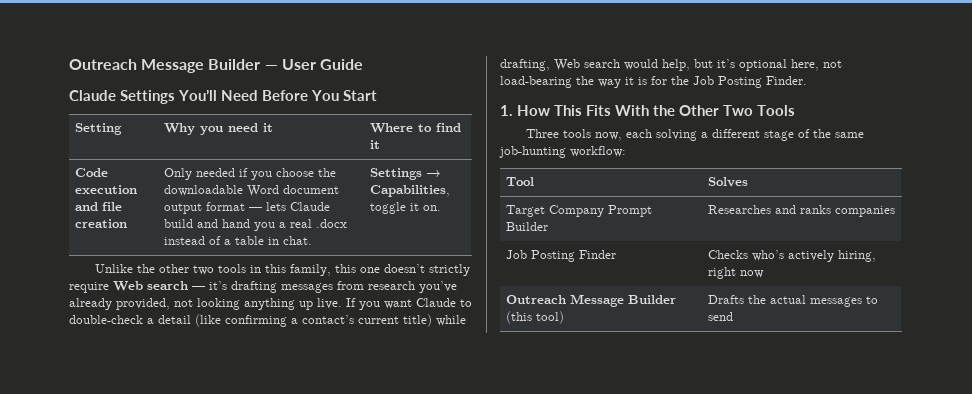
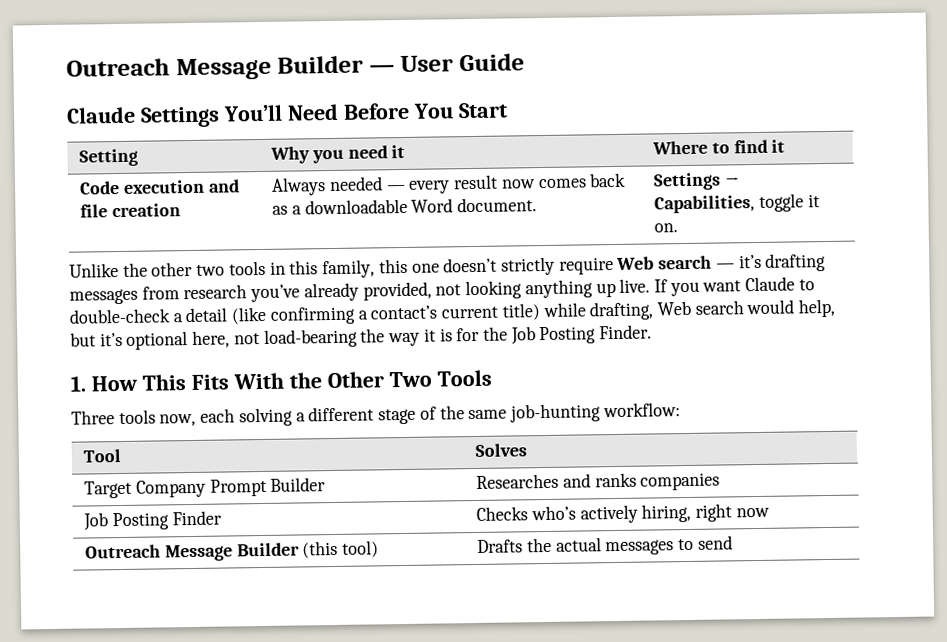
- Code execution and file creation | Only needed if you choose the downloadable Word document output format — lets Claude build and hand you a real .docx instead of a table in chat. | Settings → Capabilities, toggle it on.
+ Code execution and file creation | Always needed — every result now comes back as a downloadable Word document. | Settings → Capabilities, toggle it on.

